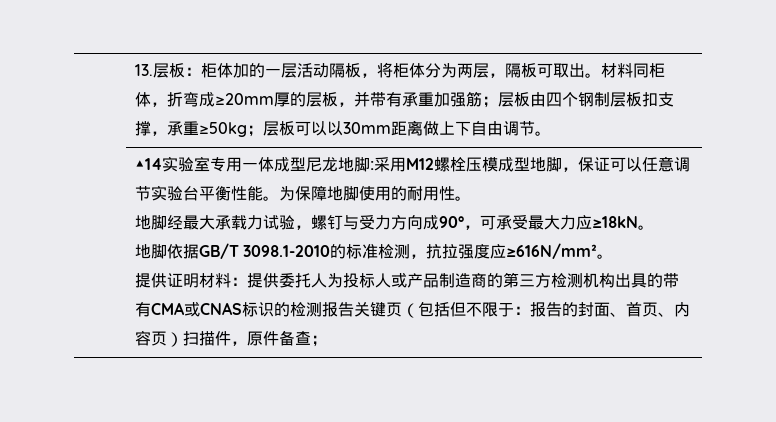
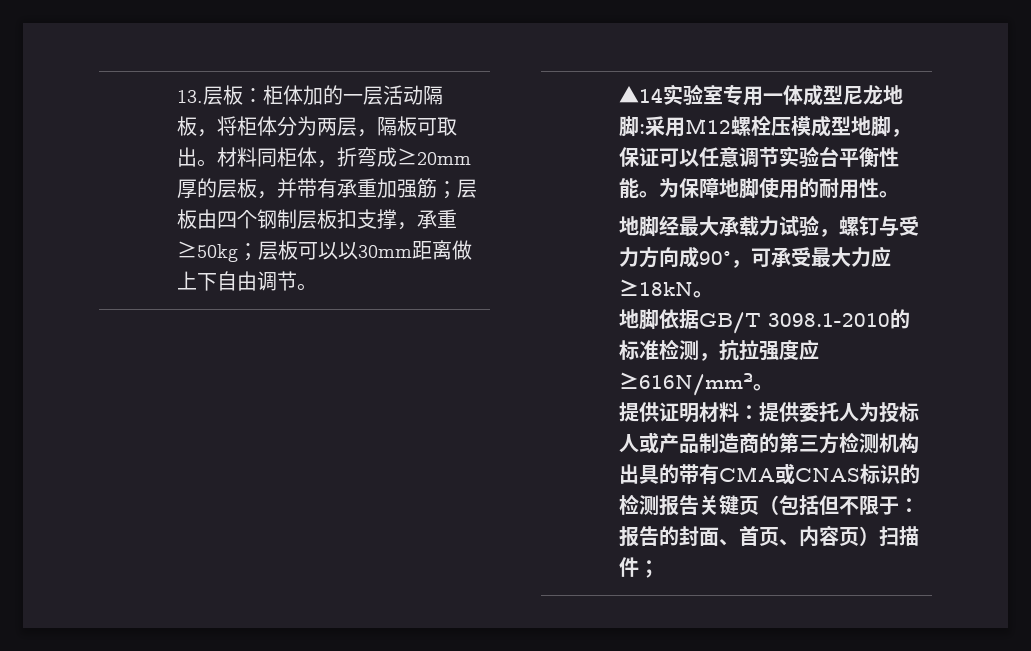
- 提供证明材料：提供委托人为投标人或产品制造商的第三方检测机构出具的带有CMA或CNAS标识的检测报告关键页（包括但不限于：报告的封面、首页、内容页）扫描件，原件备查；
+ 提供证明材料：提供委托人为投标人或产品制造商的第三方检测机构出具的带有CMA或CNAS标识的检测报告关键页（包括但不限于：报告的封面、首页、内容页）扫描件；

